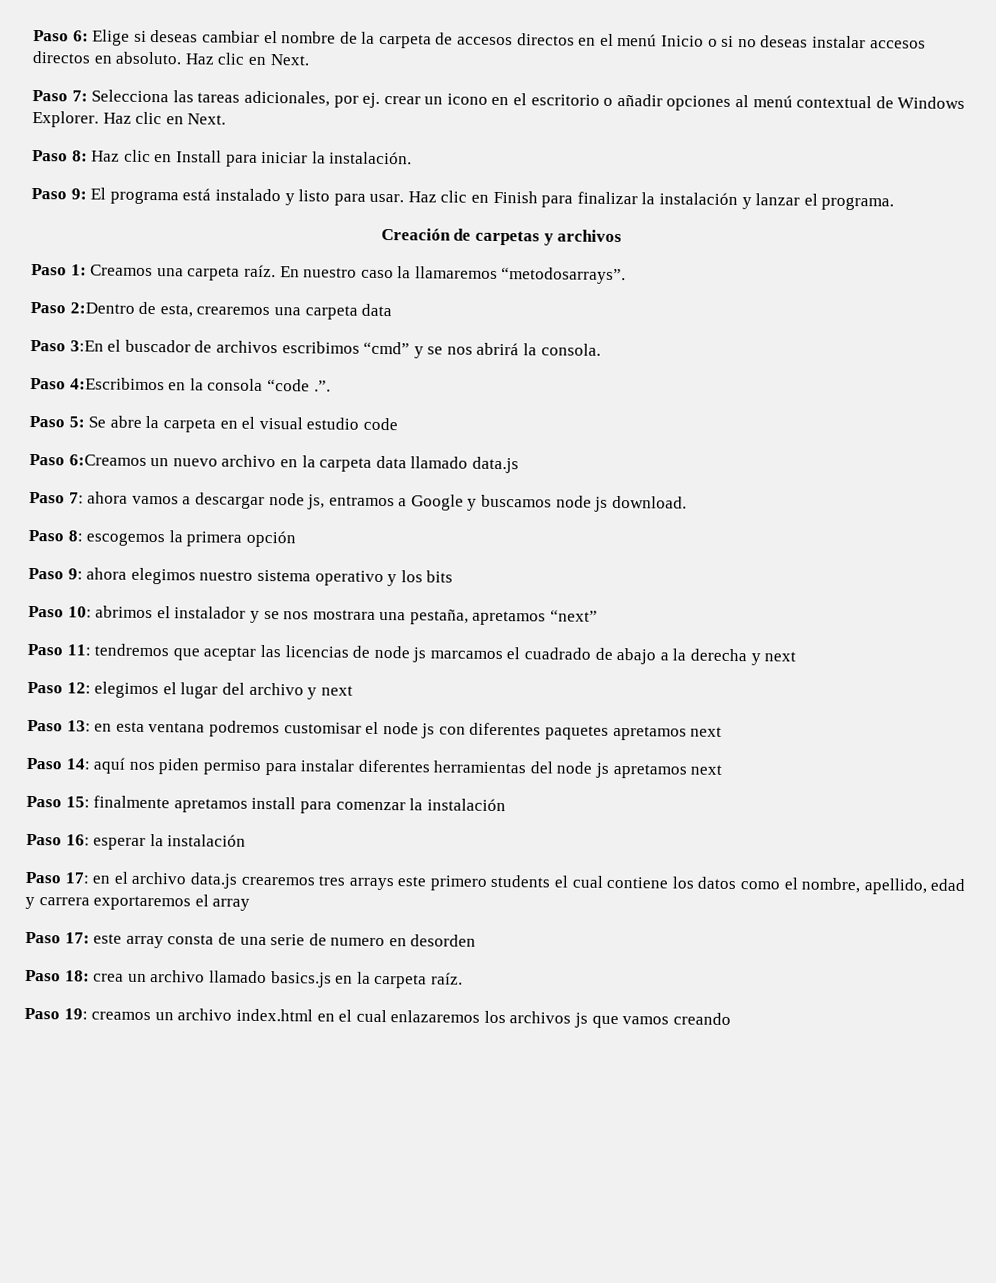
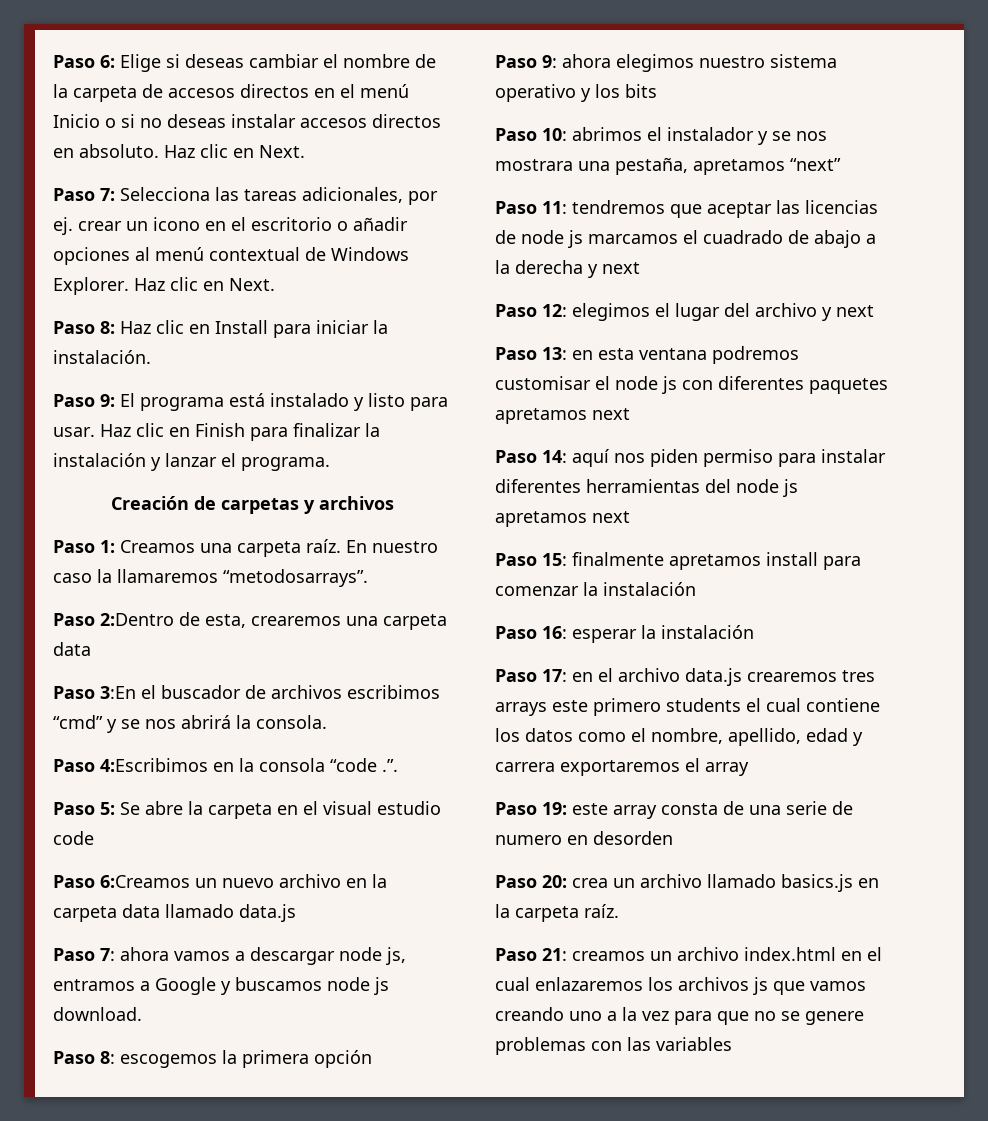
- Paso 17: este array consta de una serie de numero en desorden
+ Paso 19: este array consta de una serie de numero en desorden
- Paso 18: crea un archivo llamado basics.js en la carpeta raíz.
+ Paso 20: crea un archivo llamado basics.js en la carpeta raíz.
- Paso 19: creamos un archivo index.html en el cual enlazaremos los archivos js que vamos creando
+ Paso 21: creamos un archivo index.html en el cual enlazaremos los archivos js que vamos creando uno a la vez para que no se genere problemas con las variables

